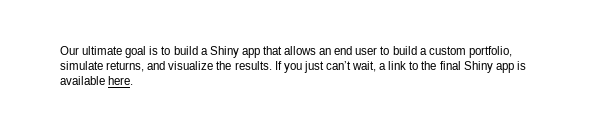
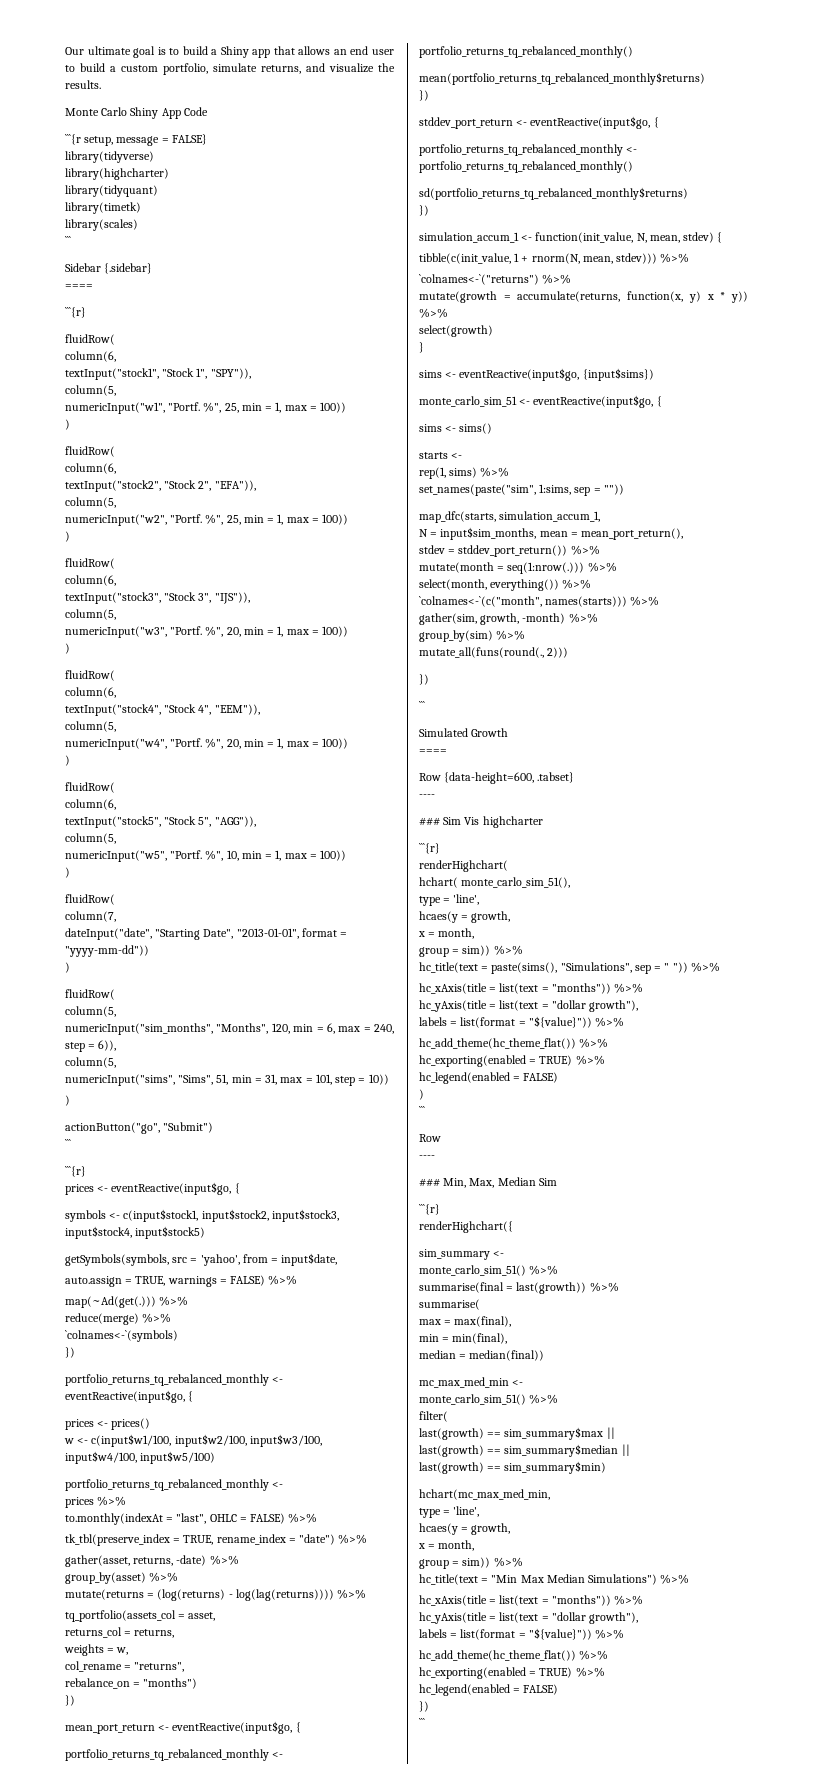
- Our ultimate goal is to build a Shiny app that allows an end user to build a custom portfolio, simulate returns, and visualize the results. If you just can’t wait, a link to the final Shiny app is available here.
+ Our ultimate goal is to build a Shiny app that allows an end user to build a custom portfolio, simulate returns, and visualize the results.
+ Monte Carlo Shiny App Code
+ ```{r setup, message = FALSE}
+ library(tidyverse)
+ library(highcharter)
+ library(tidyquant)
+ library(timetk)
+ library(scales)
+ ```
+ Sidebar {.sidebar}
+ ====
+ ```{r}
+ fluidRow(
+ column(6,
+ textInput("stock1", "Stock 1", "SPY")),
+ column(5,
+ numericInput("w1", "Portf. %", 25, min = 1, max = 100))
+ )
+ fluidRow(
+ column(6,
+ textInput("stock2", "Stock 2", "EFA")),
+ column(5,
+ numericInput("w2", "Portf. %", 25, min = 1, max = 100))
+ )
+ fluidRow(
+ column(6,
+ textInput("stock3", "Stock 3", "IJS")),
+ column(5,
+ numericInput("w3", "Portf. %", 20, min = 1, max = 100))
+ )
+ fluidRow(
+ column(6,
+ textInput("stock4", "Stock 4", "EEM")),
+ column(5,
+ numericInput("w4", "Portf. %", 20, min = 1, max = 100))
+ )
+ fluidRow(
+ column(6,
+ textInput("stock5", "Stock 5", "AGG")),
+ column(5,
+ numericInput("w5", "Portf. %", 10, min = 1, max = 100))
+ )
+ fluidRow(
+ column(7,
+ dateInput("date", "Starting Date", "2013-01-01", format = "yyyy-mm-dd"))
+ )
+ fluidRow(
+ column(5,
+ numericInput("sim_months", "Months", 120, min = 6, max = 240, step = 6)),
+ column(5,
+ numericInput("sims", "Sims", 51, min = 31, max = 101, step = 10))
+ )
+ actionButton("go", "Submit")
+ ```
+ ```{r}
+ prices <- eventReactive(input$go, {
+ symbols <- c(input$stock1, input$stock2, input$stock3, input$stock4, input$stock5)
+ getSymbols(symbols, src = 'yahoo', from = input$date,
+ auto.assign = TRUE, warnings = FALSE) %>%
+ map(~Ad(get(.))) %>%
+ reduce(merge) %>%
+ `colnames<-`(symbols)
+ })
+ portfolio_returns_tq_rebalanced_monthly <- eventReactive(input$go, {
+ prices <- prices()
+ w <- c(input$w1/100, input$w2/100, input$w3/100, input$w4/100, input$w5/100)
+ portfolio_returns_tq_rebalanced_monthly <-
+ prices %>%
+ to.monthly(indexAt = "last", OHLC = FALSE) %>%
+ tk_tbl(preserve_index = TRUE, rename_index = "date") %>%
+ gather(asset, returns, -date) %>%
+ group_by(asset) %>%
+ mutate(returns = (log(returns) - log(lag(returns)))) %>%
+ tq_portfolio(assets_col = asset,
+ returns_col = returns,
+ weights = w,
+ col_rename = "returns",
+ rebalance_on = "months")
+ })
+ mean_port_return <- eventReactive(input$go, {
+ portfolio_returns_tq_rebalanced_monthly <- portfolio_returns_tq_rebalanced_monthly()
+ mean(portfolio_returns_tq_rebalanced_monthly$returns)
+ })
+ stddev_port_return <- eventReactive(input$go, {
+ portfolio_returns_tq_rebalanced_monthly <- portfolio_returns_tq_rebalanced_monthly()
+ sd(portfolio_returns_tq_rebalanced_monthly$returns)
+ })
+ simulation_accum_1 <- function(init_value, N, mean, stdev) {
+ tibble(c(init_value, 1 + rnorm(N, mean, stdev))) %>%
+ `colnames<-`("returns") %>%
+ mutate(growth = accumulate(returns, function(x, y) x * y)) %>%
+ select(growth)
+ }
+ sims <- eventReactive(input$go, {input$sims})
+ monte_carlo_sim_51 <- eventReactive(input$go, {
+ sims <- sims()
+ starts <-
+ rep(1, sims) %>%
+ set_names(paste("sim", 1:sims, sep = ""))
+ map_dfc(starts, simulation_accum_1,
+ N = input$sim_months, mean = mean_port_return(),
+ stdev = stddev_port_return()) %>%
+ mutate(month = seq(1:nrow(.))) %>%
+ select(month, everything()) %>%
+ `colnames<-`(c("month", names(starts))) %>%
+ gather(sim, growth, -month) %>%
+ group_by(sim) %>%
+ mutate_all(funs(round(., 2)))
+ })
+ ```
+ Simulated Growth
+ ====
+ Row {data-height=600, .tabset}
+ ----
+ ### Sim Vis highcharter
+ ```{r}
+ renderHighchart(
+ hchart( monte_carlo_sim_51(),
+ type = 'line',
+ hcaes(y = growth,
+ x = month,
+ group = sim)) %>%
+ hc_title(text = paste(sims(), "Simulations", sep = " ")) %>%
+ hc_xAxis(title = list(text = "months")) %>%
+ hc_yAxis(title = list(text = "dollar growth"),
+ labels = list(format = "${value}")) %>%
+ hc_add_theme(hc_theme_flat()) %>%
+ hc_exporting(enabled = TRUE) %>%
+ hc_legend(enabled = FALSE)
+ )
+ ```
+ Row
+ ----
+ ### Min, Max, Median Sim
+ ```{r}
+ renderHighchart({
+ sim_summary <-
+ monte_carlo_sim_51() %>%
+ summarise(final = last(growth)) %>%
+ summarise(
+ max = max(final),
+ min = min(final),
+ median = median(final))
+ mc_max_med_min <-
+ monte_carlo_sim_51() %>%
+ filter(
+ last(growth) == sim_summary$max ||
+ last(growth) == sim_summary$median ||
+ last(growth) == sim_summary$min)
+ hchart(mc_max_med_min,
+ type = 'line',
+ hcaes(y = growth,
+ x = month,
+ group = sim)) %>%
+ hc_title(text = "Min Max Median Simulations") %>%
+ hc_xAxis(title = list(text = "months")) %>%
+ hc_yAxis(title = list(text = "dollar growth"),
+ labels = list(format = "${value}")) %>%
+ hc_add_theme(hc_theme_flat()) %>%
+ hc_exporting(enabled = TRUE) %>%
+ hc_legend(enabled = FALSE)
+ })
+ ```

